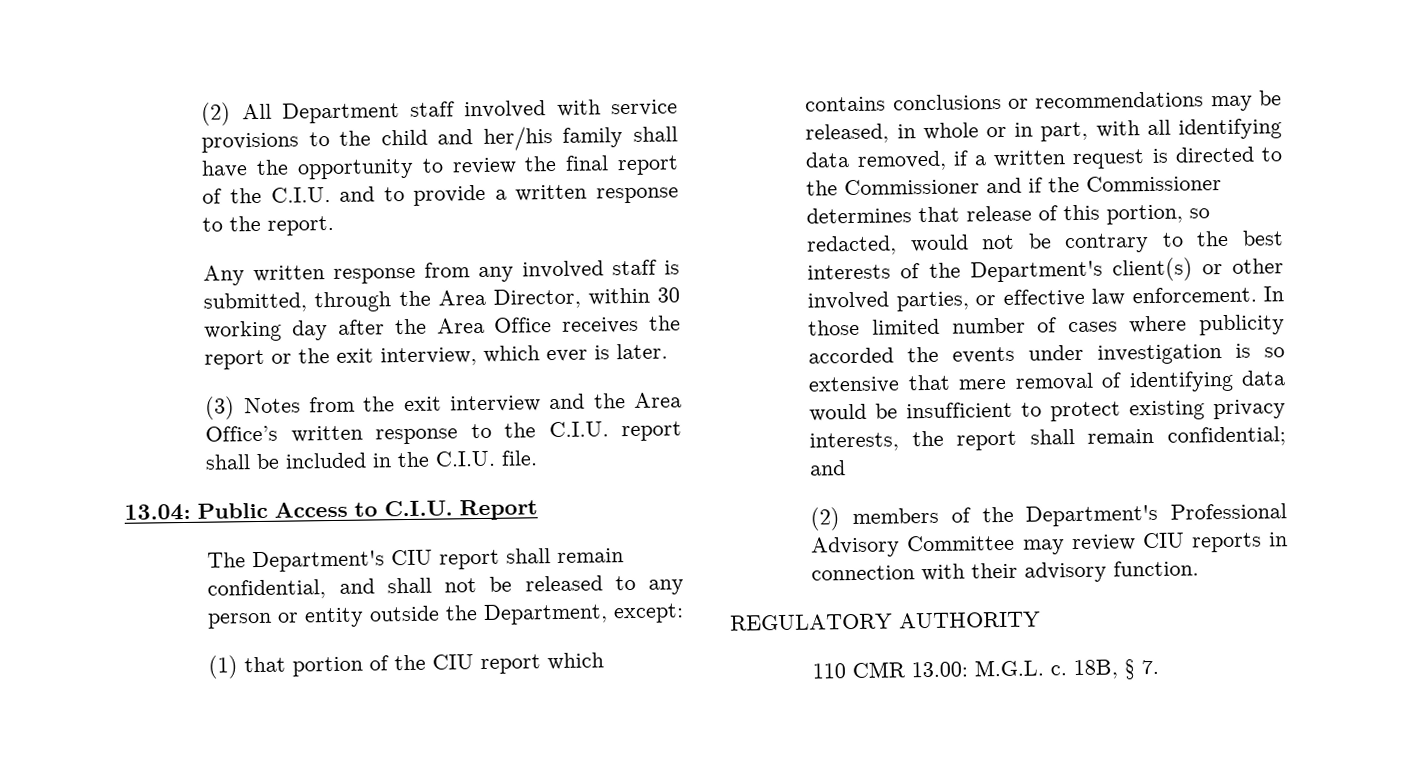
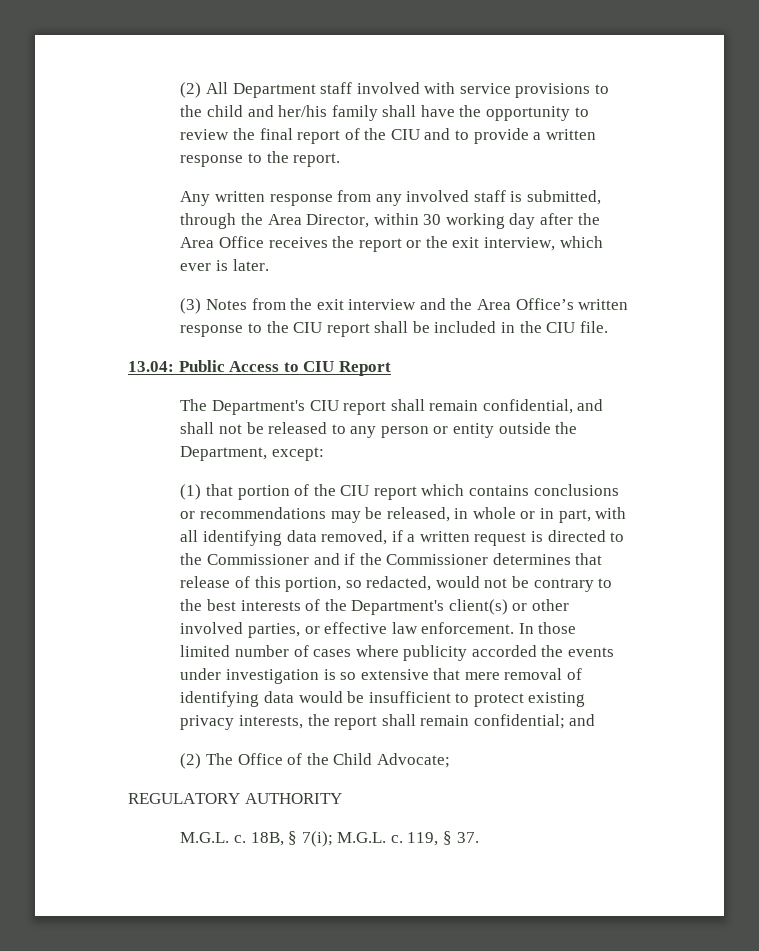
- (2) All Department staff involved with service provisions to the child and her/his family shall have the opportunity to review the final report of the C.I.U. and to provide a written response to the report.
+ (2) All Department staff involved with service provisions to the child and her/his family shall have the opportunity to review the final report of the CIU and to provide a written response to the report.
- (3) Notes from the exit interview and the Area Office’s written response to the C.I.U. report shall be included in the C.I.U. file.
+ (3) Notes from the exit interview and the Area Office’s written response to the CIU report shall be included in the CIU file.
- 13.04: Public Access to C.I.U. Report
+ 13.04: Public Access to CIU Report
- (2) members of the Department's Professional Advisory Committee may review CIU reports in connection with their advisory function.
+ (2) The Office of the Child Advocate;
  REGULATORY AUTHORITY
- 110 CMR 13.00: M.G.L. c.
+ M.G.L. c.
- 18B, § 7.
+ 18B, § 7(i); M.G.L. c. 119, § 37.

